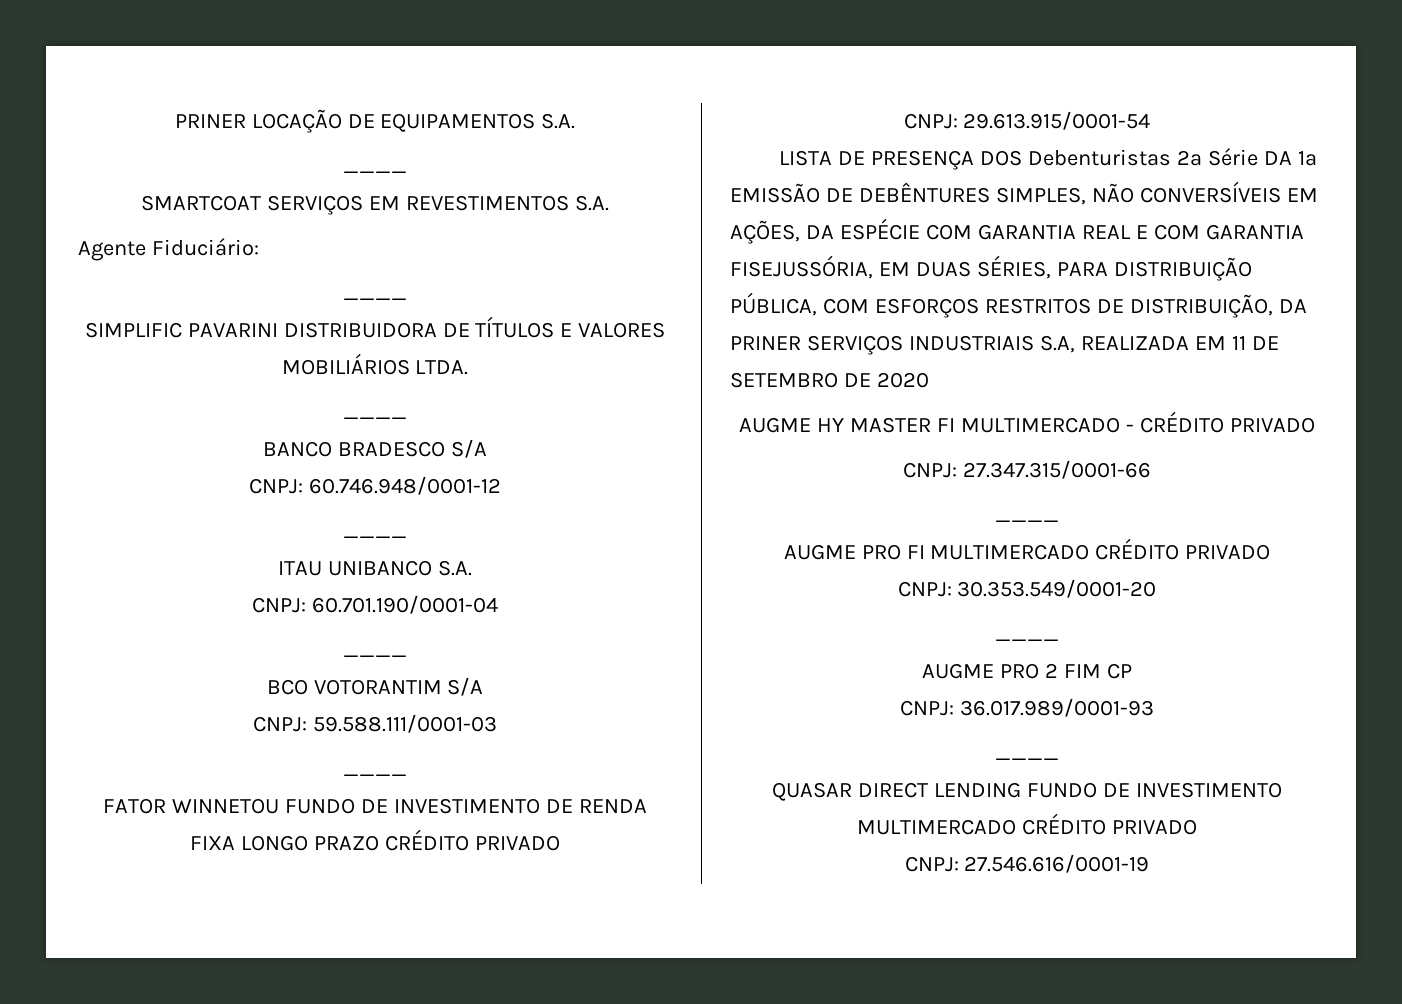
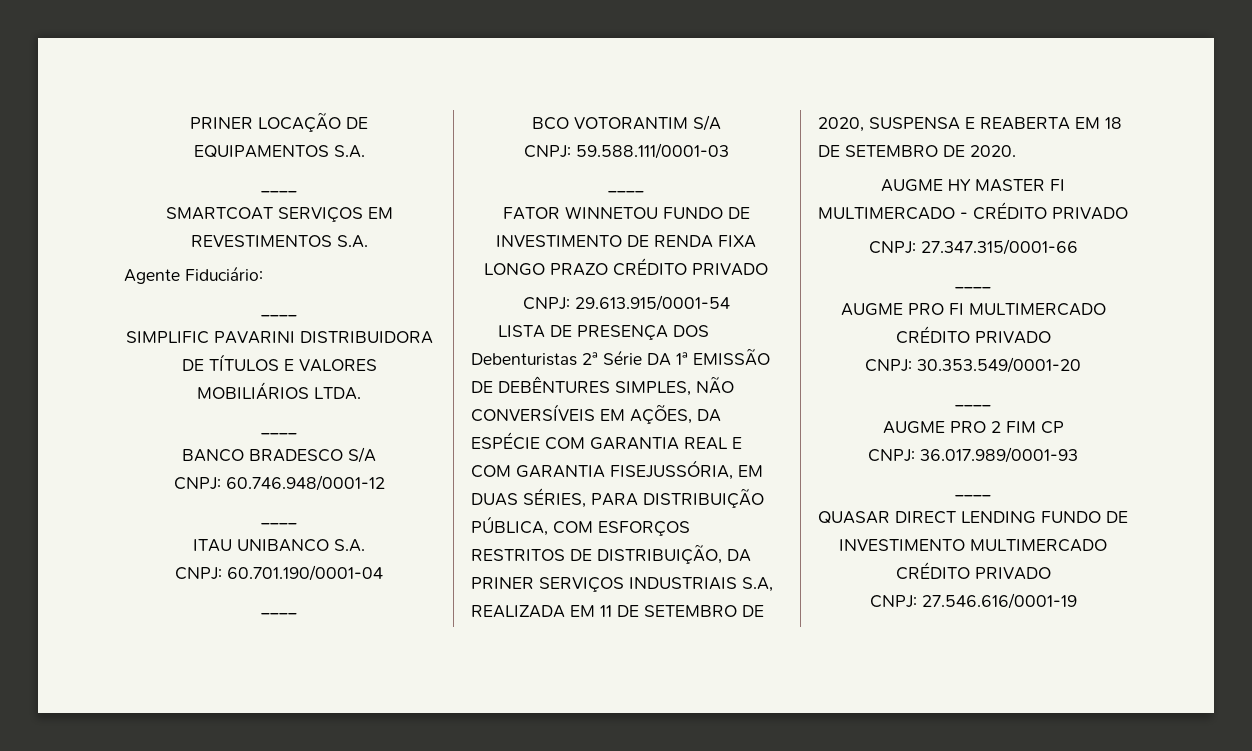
- LISTA DE PRESENÇA DOS Debenturistas 2ª Série DA 1ª EMISSÃO DE DEBÊNTURES SIMPLES, NÃO CONVERSÍVEIS EM AÇÕES, DA ESPÉCIE COM GARANTIA REAL E COM GARANTIA FISEJUSSÓRIA, EM DUAS SÉRIES, PARA DISTRIBUIÇÃO PÚBLICA, COM ESFORÇOS RESTRITOS DE DISTRIBUIÇÃO, DA PRINER SERVIÇOS INDUSTRIAIS S.A, REALIZADA EM 11 DE SETEMBRO DE 2020
+ LISTA DE PRESENÇA DOS Debenturistas 2ª Série DA 1ª EMISSÃO DE DEBÊNTURES SIMPLES, NÃO CONVERSÍVEIS EM AÇÕES, DA ESPÉCIE COM GARANTIA REAL E COM GARANTIA FISEJUSSÓRIA, EM DUAS SÉRIES, PARA DISTRIBUIÇÃO PÚBLICA, COM ESFORÇOS RESTRITOS DE DISTRIBUIÇÃO, DA PRINER SERVIÇOS INDUSTRIAIS S.A, REALIZADA EM 11 DE SETEMBRO DE 2020, SUSPENSA E REABERTA EM 18 DE SETEMBRO DE 2020.

